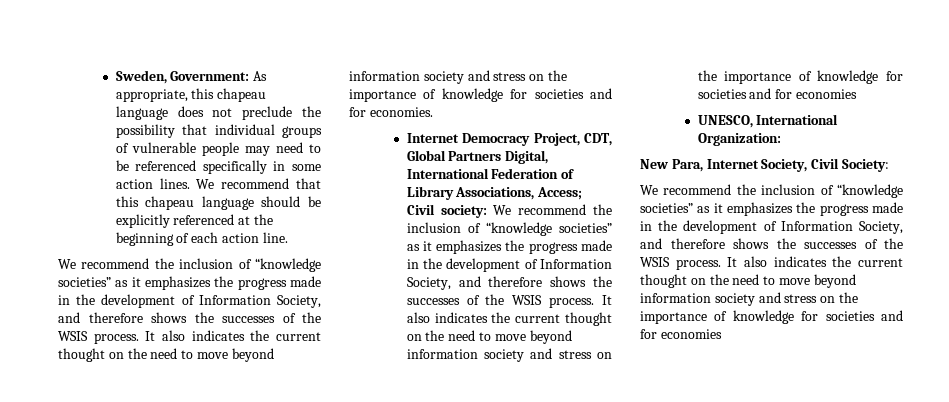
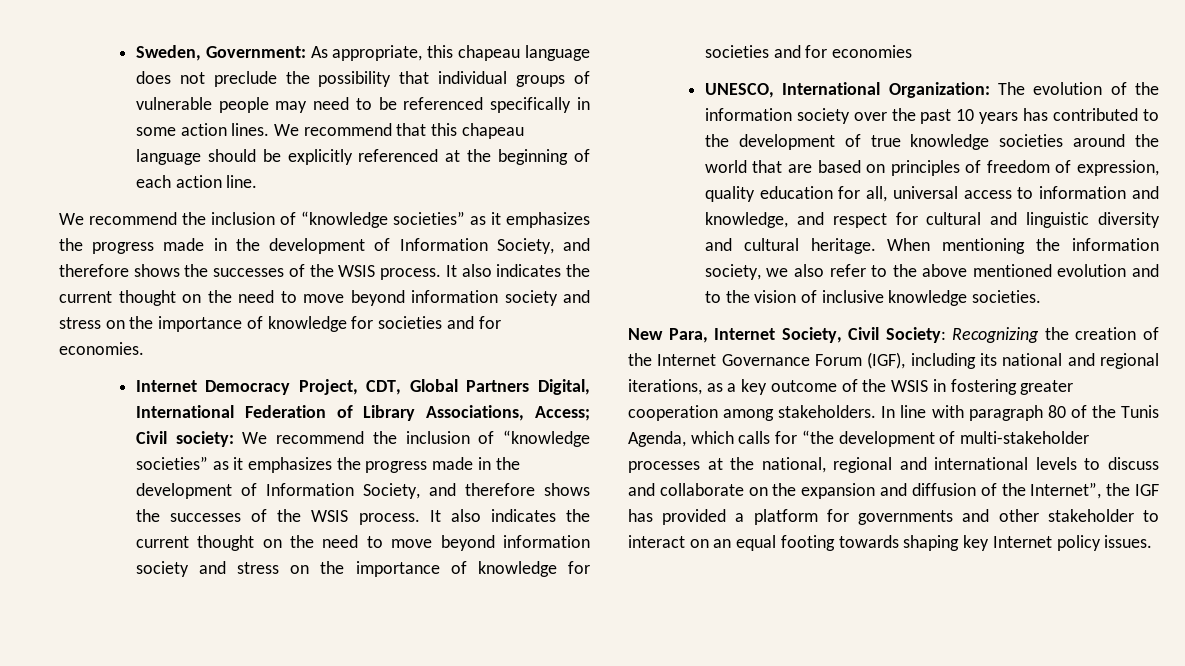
- UNESCO, International Organization:
+ UNESCO, International Organization: The evolution of the information society over the past 10 years has contributed to the development of true knowledge societies around the world that are based on principles of freedom of expression, quality education for all, universal access to information and knowledge, and respect for cultural and linguistic diversity and cultural heritage. When mentioning the information society, we also refer to the above mentioned evolution and to the vision of inclusive knowledge societies.
- New Para, Internet Society, Civil Society:
- We recommend the inclusion of “knowledge societies” as it emphasizes the progress made in the development of Information Society, and therefore shows the successes of the WSIS process. It also indicates the current thought on the need to move beyond information society and stress on the importance of knowledge for societies and for economies
+ New Para, Internet Society, Civil Society: Recognizing the creation of the Internet Governance Forum (IGF), including its national and regional iterations, as a key outcome of the WSIS in fostering greater cooperation among stakeholders. In line with paragraph 80 of the Tunis Agenda, which calls for “the development of multi-stakeholder processes at the national, regional and international levels to discuss and collaborate on the expansion and diffusion of the Internet”, the IGF has provided a platform for governments and other stakeholder to interact on an equal footing towards shaping key Internet policy issues.

